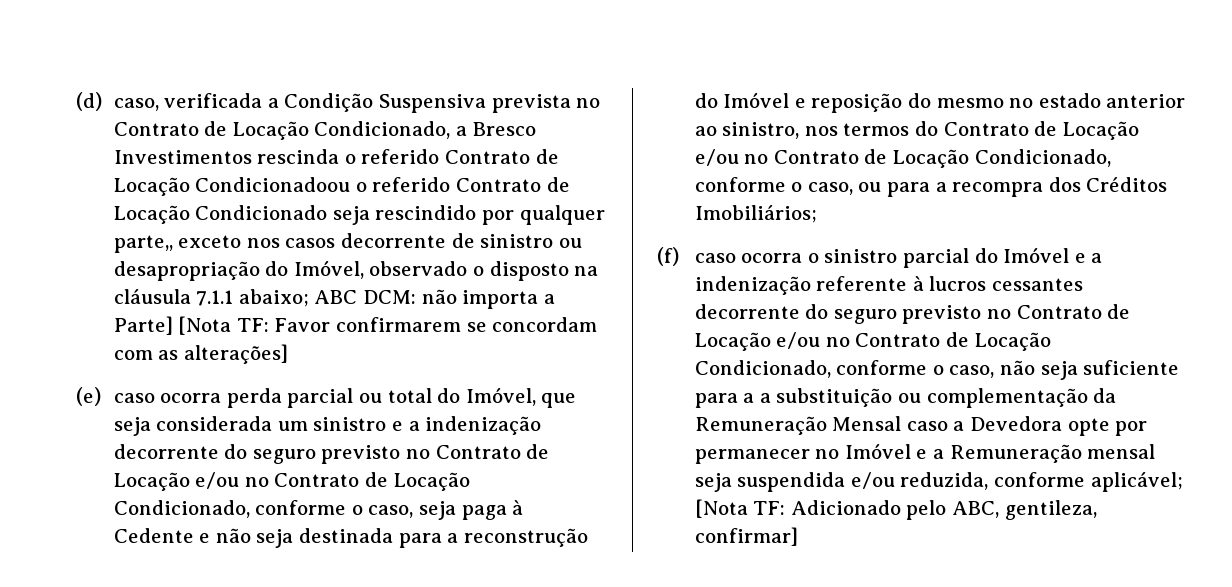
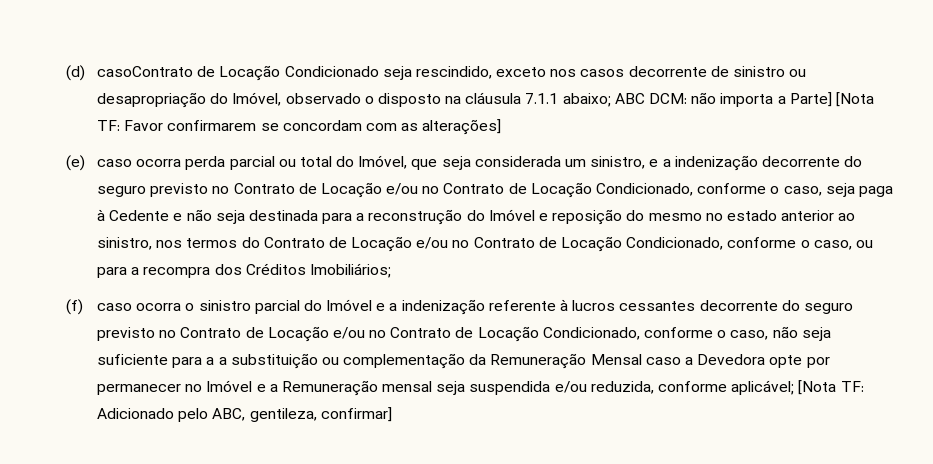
- (d) caso, verificada a Condição Suspensiva prevista no Contrato de Locação Condicionado, a Bresco Investimentos rescinda o referido Contrato de Locação Condicionadoou o referido Contrato de Locação Condicionado seja rescindido por qualquer parte,, exceto nos casos decorrente de sinistro ou desapropriação do Imóvel, observado o disposto na cláusula 7.1.1 abaixo; ABC DCM: não importa a Parte] [Nota TF: Favor confirmarem se concordam com as alterações]
+ (d) casoContrato de Locação Condicionado seja rescindido, exceto nos casos decorrente de sinistro ou desapropriação do Imóvel, observado o disposto na cláusula 7.1.1 abaixo; ABC DCM: não importa a Parte] [Nota TF: Favor confirmarem se concordam com as alterações]
- (e) caso ocorra perda parcial ou total do Imóvel, que seja considerada um sinistro e a indenização decorrente do seguro previsto no Contrato de Locação e/ou no Contrato de Locação Condicionado, conforme o caso, seja paga à Cedente e não seja destinada para a reconstrução do Imóvel e reposição do mesmo no estado anterior ao sinistro, nos termos do Contrato de Locação e/ou no Contrato de Locação Condicionado, conforme o caso, ou para a recompra dos Créditos Imobiliários;
+ (e) caso ocorra perda parcial ou total do Imóvel, que seja considerada um sinistro, e a indenização decorrente do seguro previsto no Contrato de Locação e/ou no Contrato de Locação Condicionado, conforme o caso, seja paga à Cedente e não seja destinada para a reconstrução do Imóvel e reposição do mesmo no estado anterior ao sinistro, nos termos do Contrato de Locação e/ou no Contrato de Locação Condicionado, conforme o caso, ou para a recompra dos Créditos Imobiliários;

